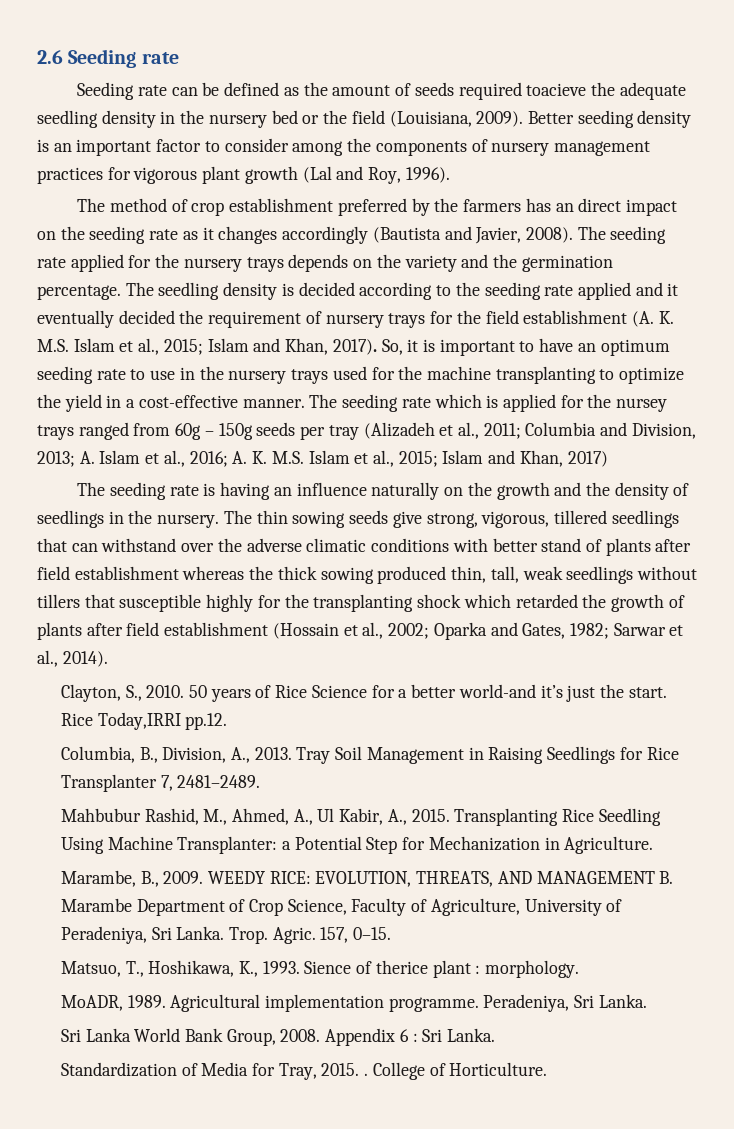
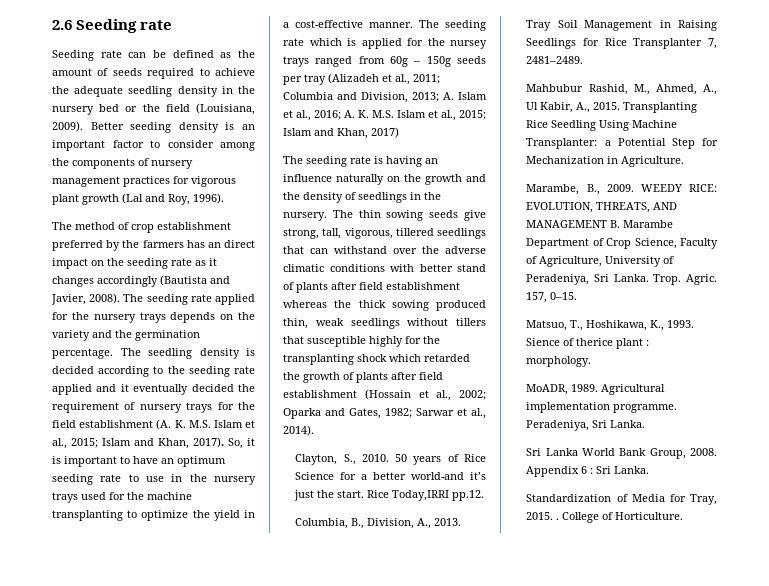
- Seeding rate can be defined as the amount of seeds required toacieve the adequate seedling density in the nursery bed or the field (Louisiana, 2009).
+ Seeding rate can be defined as the amount of seeds required to achieve the adequate seedling density in the nursery bed or the field (Louisiana, 2009).
- The thin sowing seeds give strong, vigorous, tillered seedlings that can withstand over the adverse climatic conditions with better stand of plants after field establishment whereas the thick sowing produced thin, tall, weak seedlings without tillers that susceptible highly for the transplanting shock which retarded the growth of plants after field establishment (Hossain et al., 2002;
+ The thin sowing seeds give strong, tall, vigorous, tillered seedlings that can withstand over the adverse climatic conditions with better stand of plants after field establishment whereas the thick sowing produced thin, weak seedlings without tillers that susceptible highly for the transplanting shock which retarded the growth of plants after field establishment (Hossain et al., 2002;

